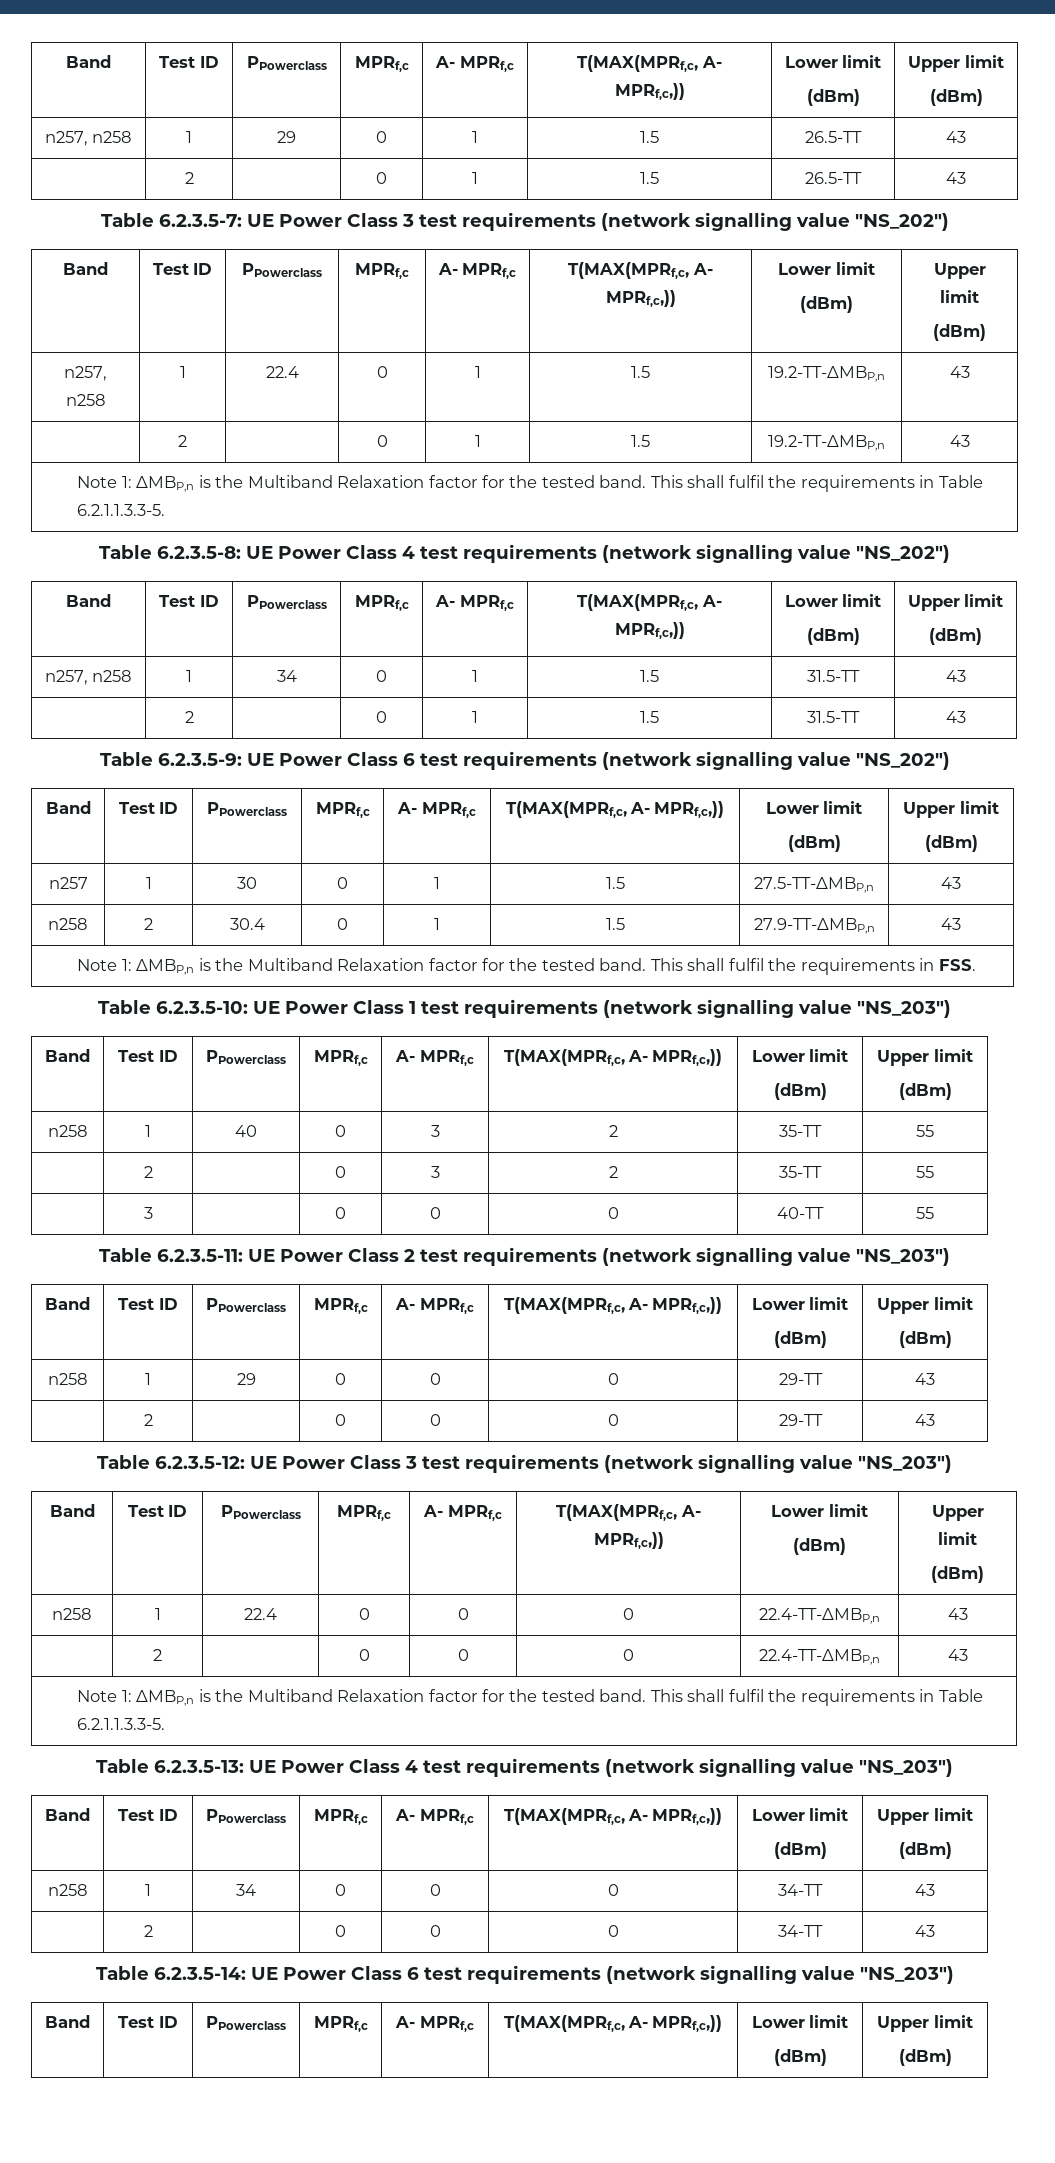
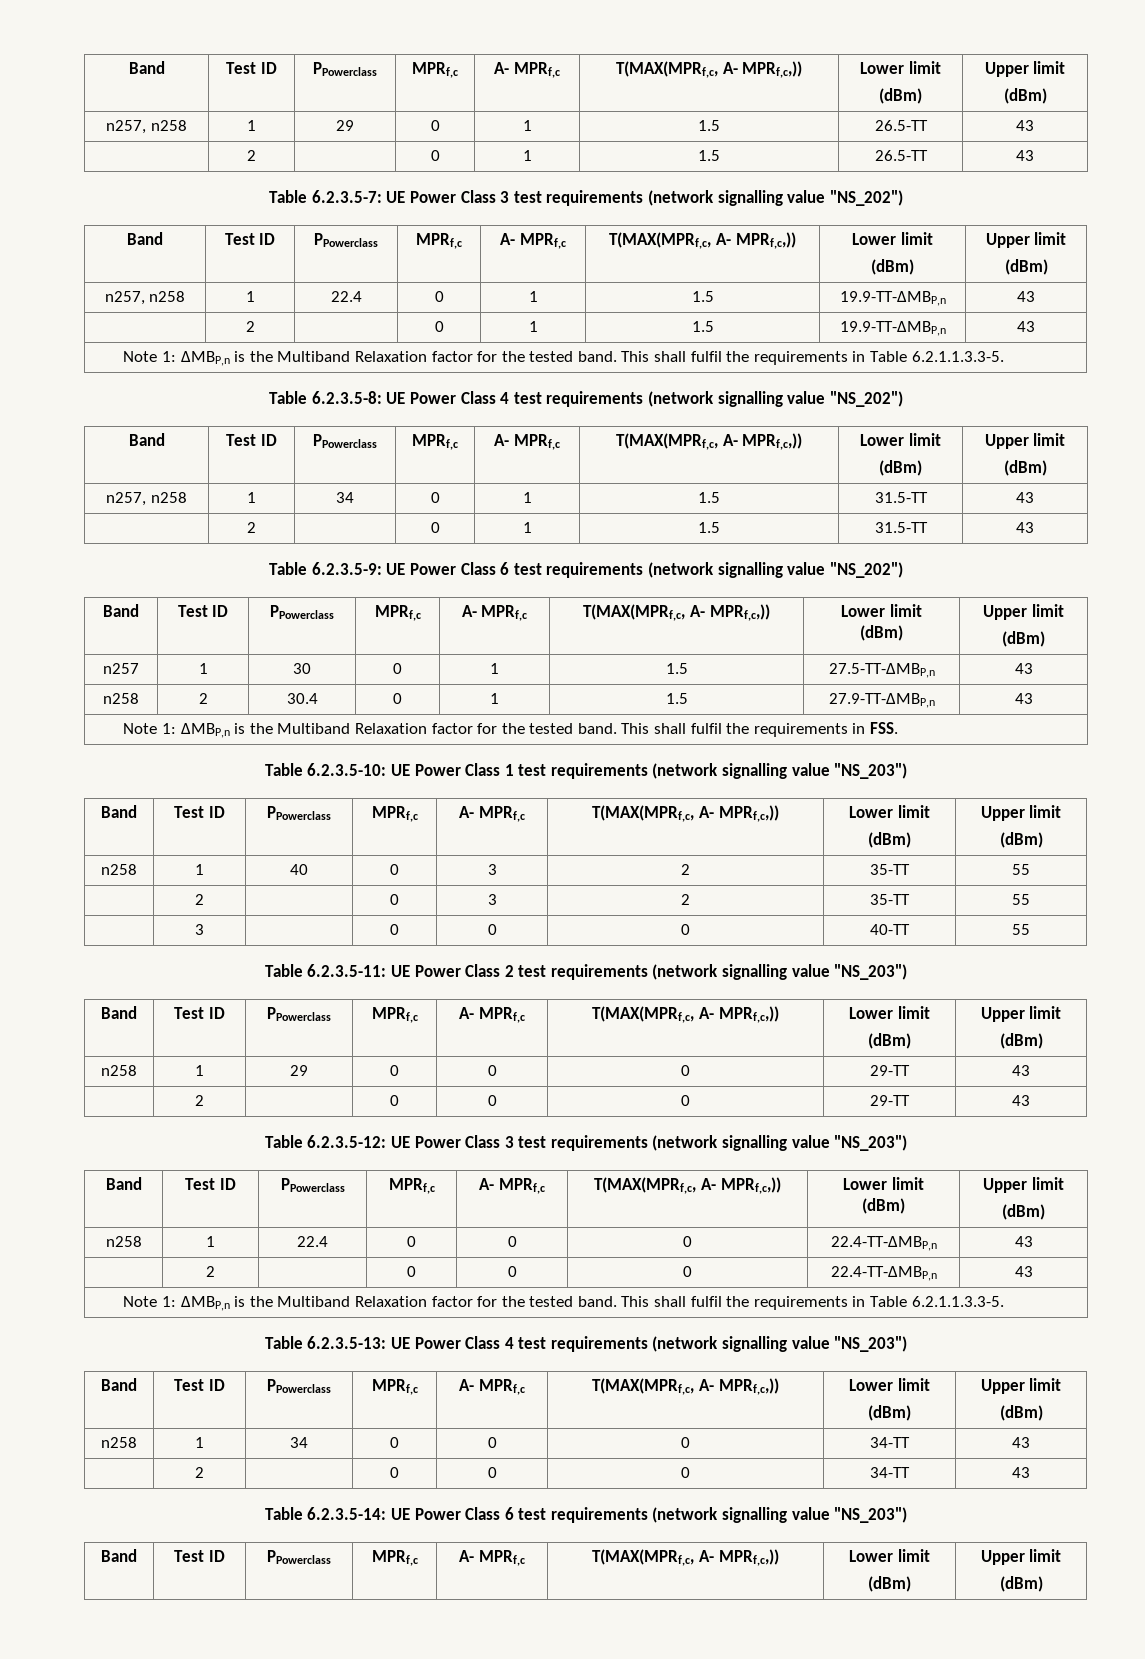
- n257, n258 | 1 | 22.4 | 0 | 1 | 1.5 | 19.2-TT-ΔMBP,n | 43
- | 2 | | 0 | 1 | 1.5 | 19.2-TT-ΔMBP,n | 43
+ n257, n258 | 1 | 22.4 | 0 | 1 | 1.5 | 19.9-TT-ΔMBP,n | 43
+ | 2 | | 0 | 1 | 1.5 | 19.9-TT-ΔMBP,n | 43

